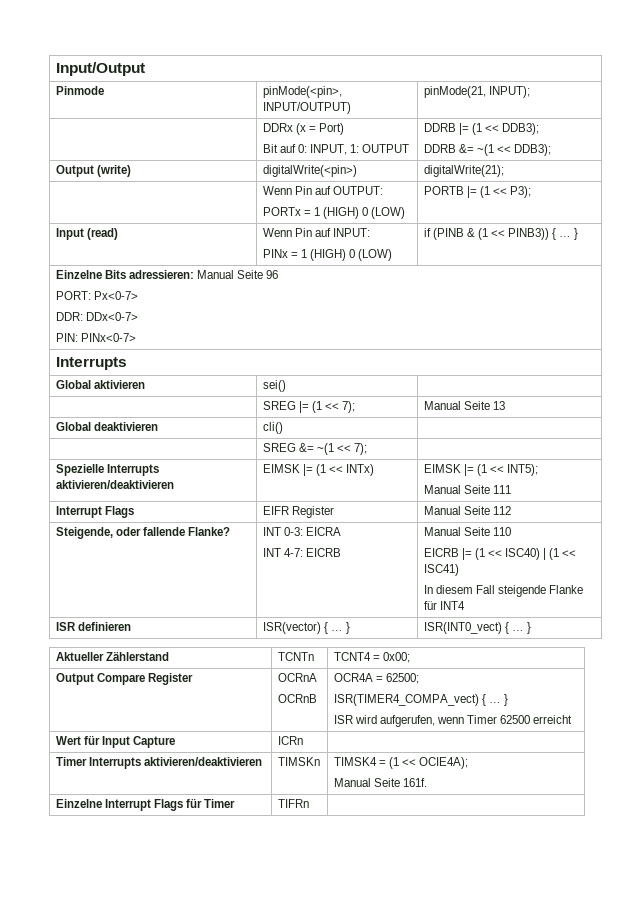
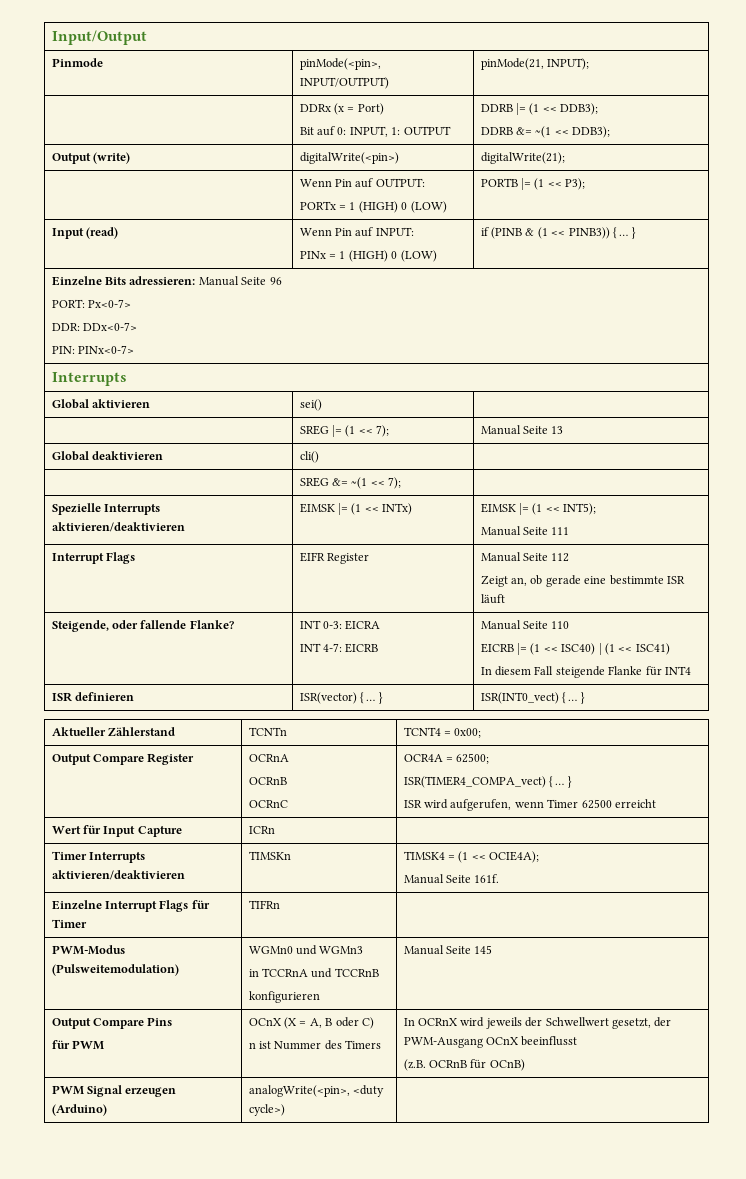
  Interrupt Flags | EIFR Register | Manual Seite 112
+ Zeigt an, ob gerade eine bestimmte ISR läuft
  Output Compare Register | OCRnA
- OCRnB | OCR4A = 62500;
+ OCRnB
+ OCRnC | OCR4A = 62500;
+ PWM-Modus (Pulsweitemodulation) | WGMn0 und WGMn3
+ in TCCRnA und TCCRnB
+ konfigurieren | Manual Seite 145
+ Output Compare Pins
+ für PWM | OCnX (X = A, B oder C)
+ n ist Nummer des Timers | In OCRnX wird jeweils der Schwellwert gesetzt, der PWM-Ausgang OCnX beeinflusst
+ (z.B. OCRnB für OCnB)
+ PWM Signal erzeugen (Arduino) | analogWrite(<pin>, <duty cycle>) |

